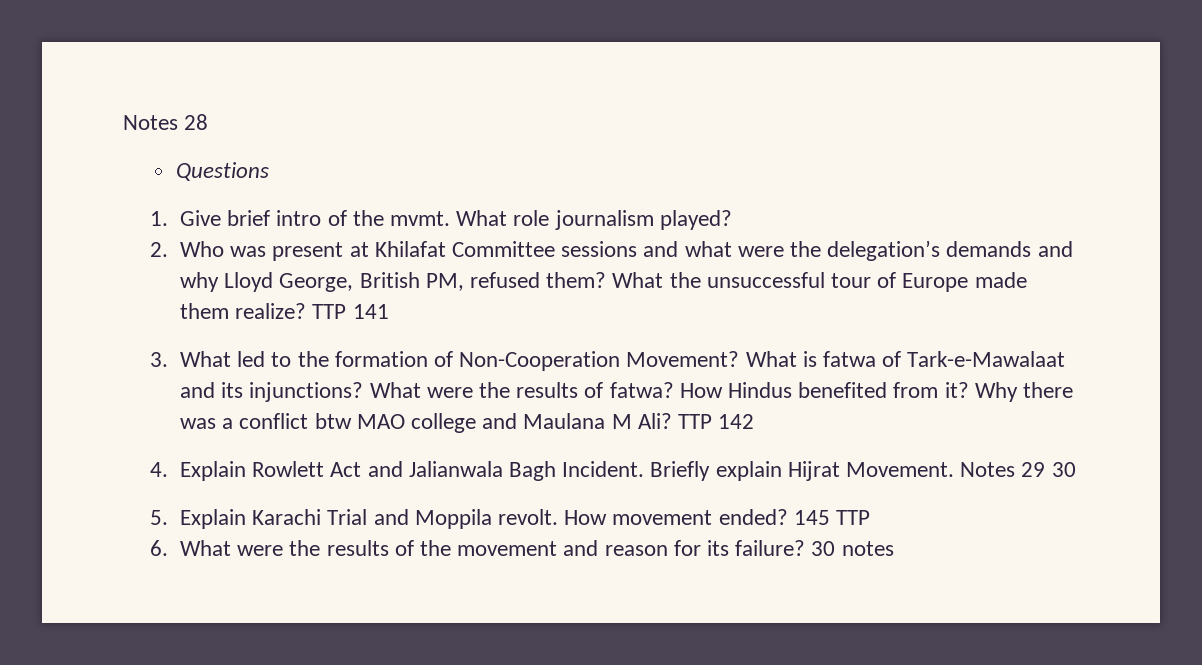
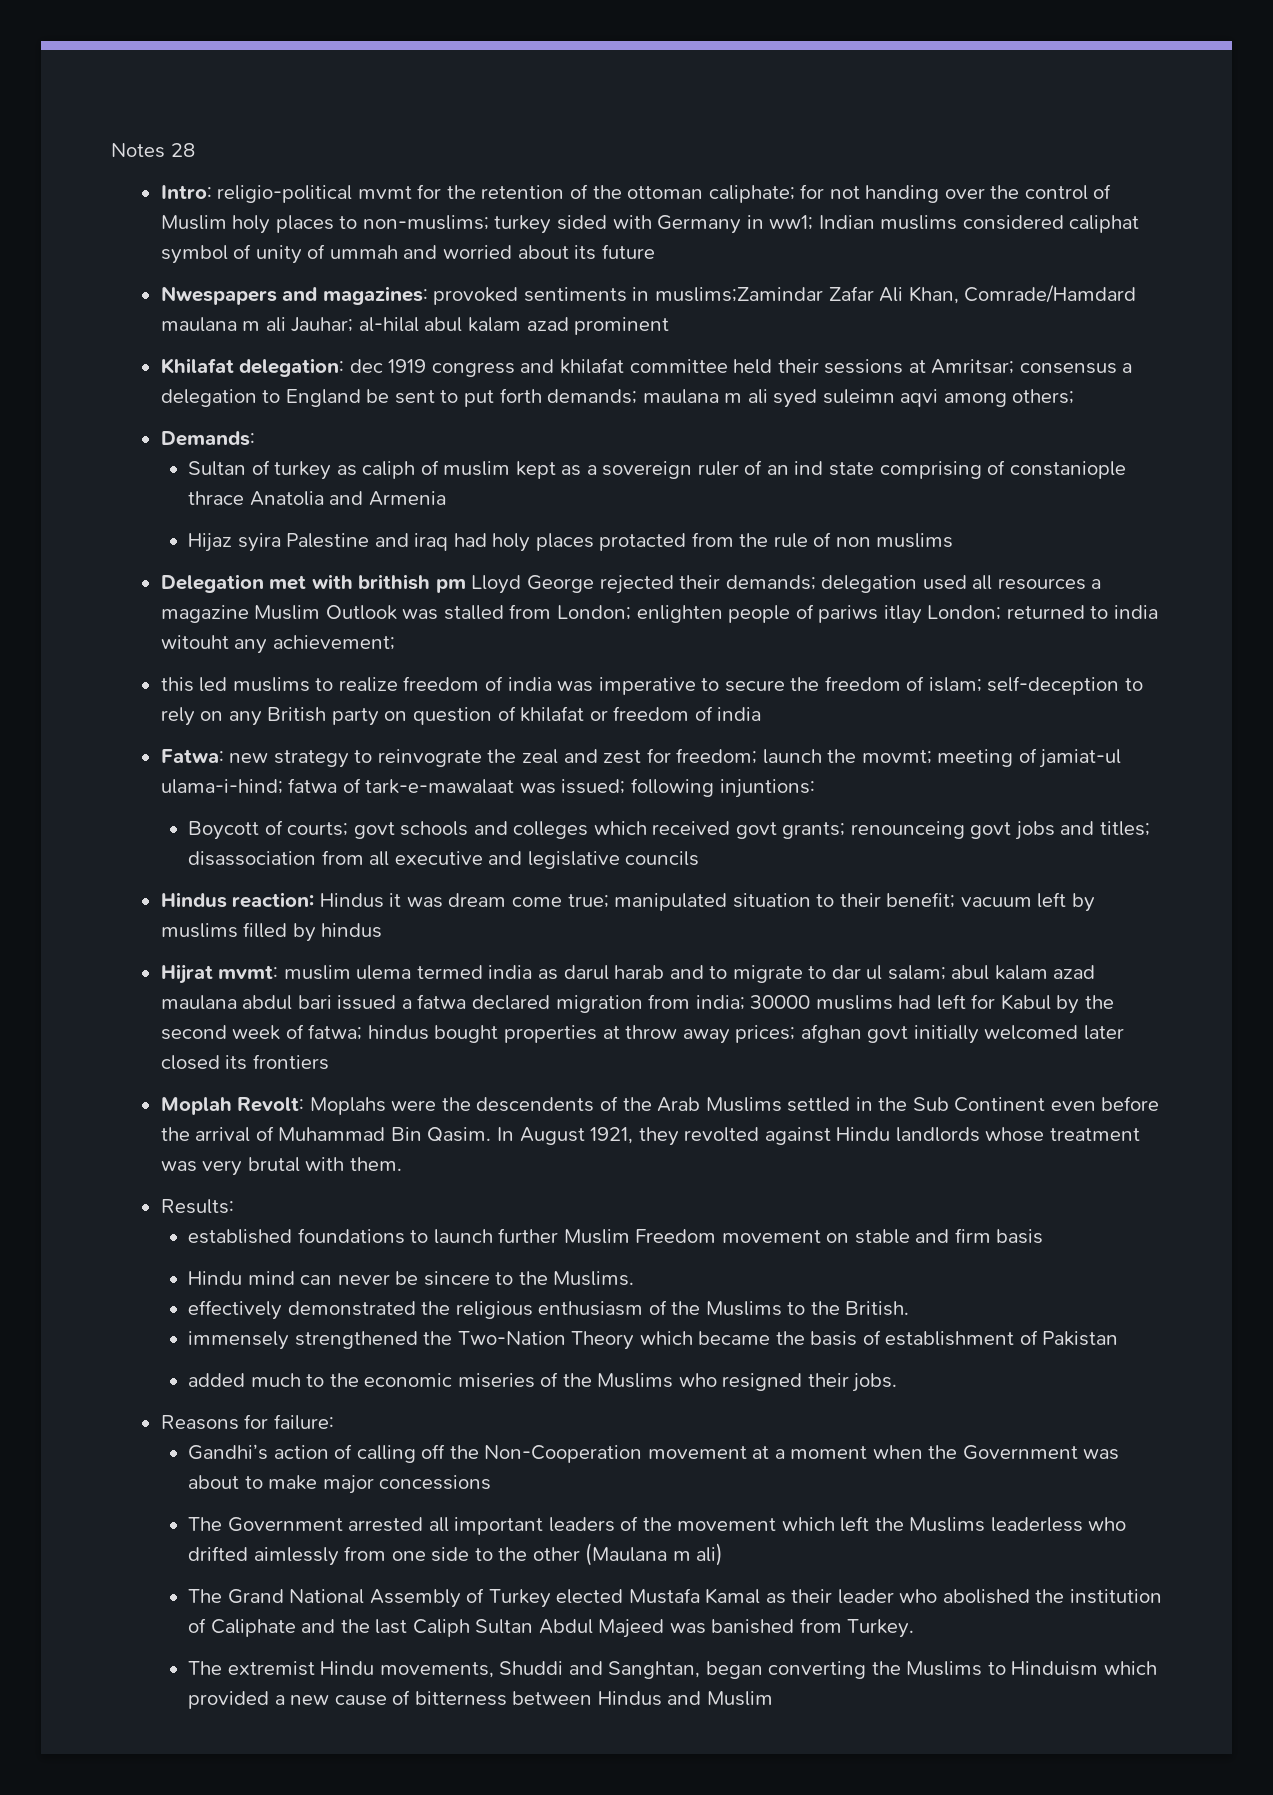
- Questions
- 1. Give brief intro of the mvmt. What role journalism played?
- 2. Who was present at Khilafat Committee sessions and what were the delegation’s demands and why Lloyd George, British PM, refused them? What the unsuccessful tour of Europe made them realize? TTP 141
- 3. What led to the formation of Non-Cooperation Movement? What is fatwa of Tark-e-Mawalaat and its injunctions? What were the results of fatwa? How Hindus benefited from it? Why there was a conflict btw MAO college and Maulana M Ali? TTP 142
- 4. Explain Rowlett Act and Jalianwala Bagh Incident. Briefly explain Hijrat Movement. Notes 29 30
- 5. Explain Karachi Trial and Moppila revolt. How movement ended? 145 TTP
- 6. What were the results of the movement and reason for its failure? 30 notes
+ Intro: religio-political mvmt for the retention of the ottoman caliphate; for not handing over the control of Muslim holy places to non-muslims; turkey sided with Germany in ww1; Indian muslims considered caliphat symbol of unity of ummah and worried about its future
+ Nwespapers and magazines: provoked sentiments in muslims;Zamindar Zafar Ali Khan, Comrade/Hamdard maulana m ali Jauhar; al-hilal abul kalam azad prominent
+ Khilafat delegation: dec 1919 congress and khilafat committee held their sessions at Amritsar; consensus a delegation to England be sent to put forth demands; maulana m ali syed suleimn aqvi among others;
+ Demands:
+ Sultan of turkey as caliph of muslim kept as a sovereign ruler of an ind state comprising of constaniople thrace Anatolia and Armenia
+ Hijaz syira Palestine and iraq had holy places protacted from the rule of non muslims
+ Delegation met with brithish pm Lloyd George rejected their demands; delegation used all resources a magazine Muslim Outlook was stalled from London; enlighten people of pariws itlay London; returned to india witouht any achievement;
+ this led muslims to realize freedom of india was imperative to secure the freedom of islam; self-deception to rely on any British party on question of khilafat or freedom of india
+ Fatwa: new strategy to reinvograte the zeal and zest for freedom; launch the movmt; meeting of jamiat-ul ulama-i-hind; fatwa of tark-e-mawalaat was issued; following injuntions:
+ Boycott of courts; govt schools and colleges which received govt grants; renounceing govt jobs and titles; disassociation from all executive and legislative councils
+ Hindus reaction: Hindus it was dream come true; manipulated situation to their benefit; vacuum left by muslims filled by hindus
+ Hijrat mvmt: muslim ulema termed india as darul harab and to migrate to dar ul salam; abul kalam azad maulana abdul bari issued a fatwa declared migration from india; 30000 muslims had left for Kabul by the second week of fatwa; hindus bought properties at throw away prices; afghan govt initially welcomed later closed its frontiers
+ Moplah Revolt: Moplahs were the descendents of the Arab Muslims settled in the Sub Continent even before the arrival of Muhammad Bin Qasim. In August 1921, they revolted against Hindu landlords whose treatment was very brutal with them.
+ Results:
+ established foundations to launch further Muslim Freedom movement on stable and firm basis
+ Hindu mind can never be sincere to the Muslims.
+ effectively demonstrated the religious enthusiasm of the Muslims to the British.
+ immensely strengthened the Two-Nation Theory which became the basis of establishment of Pakistan
+ added much to the economic miseries of the Muslims who resigned their jobs.
+ Reasons for failure:
+ Gandhi’s action of calling off the Non-Cooperation movement at a moment when the Government was about to make major concessions
+ The Government arrested all important leaders of the movement which left the Muslims leaderless who drifted aimlessly from one side to the other (Maulana m ali)
+ The Grand National Assembly of Turkey elected Mustafa Kamal as their leader who abolished the institution of Caliphate and the last Caliph Sultan Abdul Majeed was banished from Turkey.
+ The extremist Hindu movements, Shuddi and Sanghtan, began converting the Muslims to Hinduism which provided a new cause of bitterness between Hindus and Muslim

